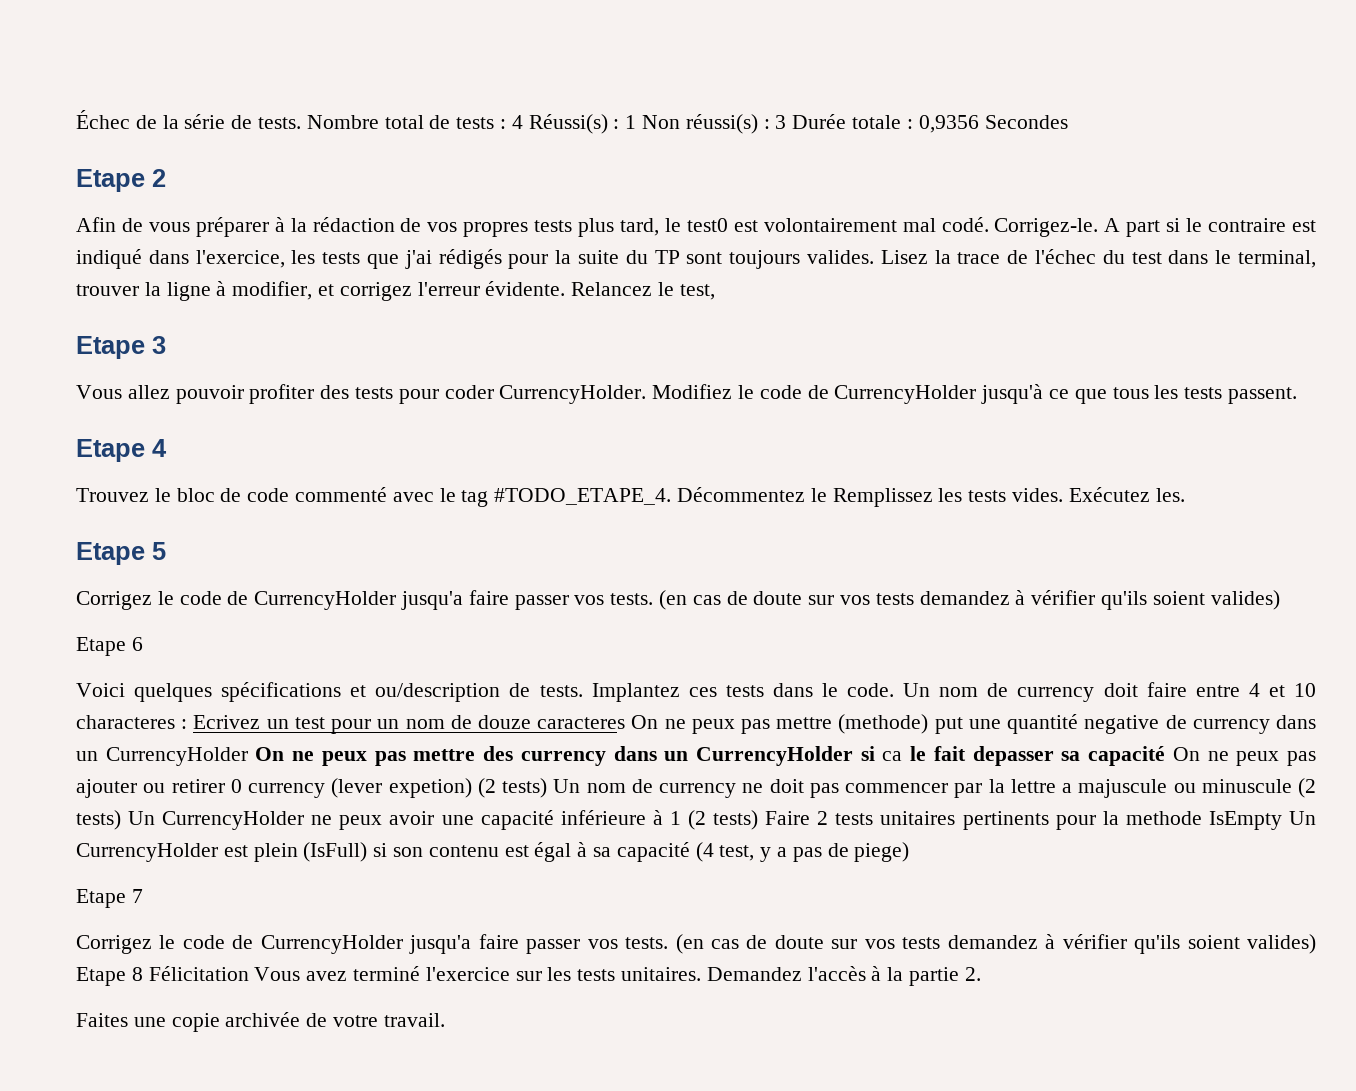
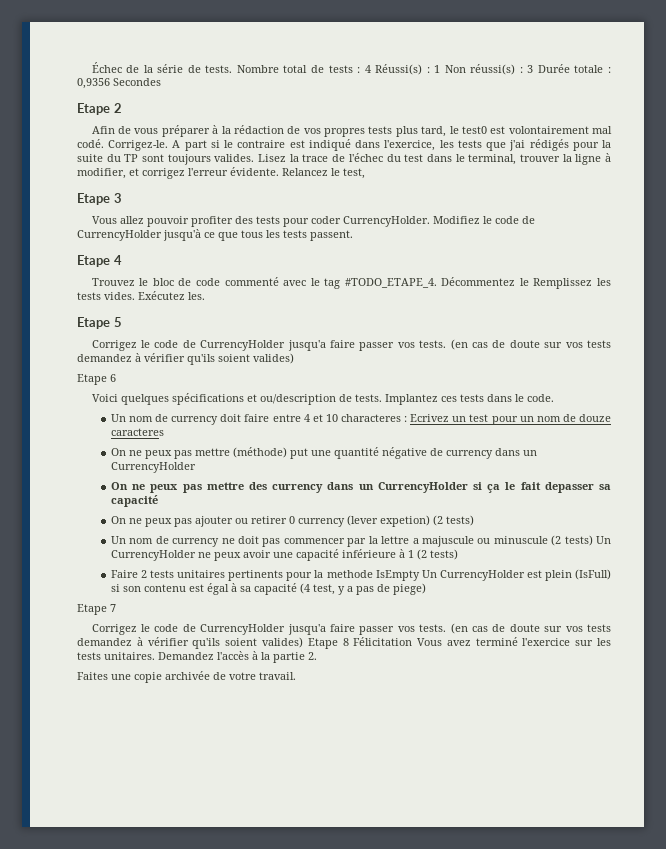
- Implantez ces tests dans le code. Un nom de currency doit faire entre 4 et 10 characteres :
+ Implantez ces tests dans le code.
+ Un nom de currency doit faire entre 4 et 10 characteres :
- Ecrivez un test pour un nom de douze caracteres On ne peux pas mettre (methode) put une quantité negative de currency dans un CurrencyHolder On ne peux pas mettre des currency dans un CurrencyHolder si ca le fait depasser sa capacité On ne peux pas ajouter ou retirer 0 currency (lever expetion) (2 tests) Un nom de currency ne doit pas commencer par la lettre a majuscule ou minuscule (2 tests) Un CurrencyHolder ne peux avoir une capacité inférieure à 1 (2 tests) Faire 2 tests unitaires pertinents pour la methode IsEmpty Un CurrencyHolder est plein (IsFull) si son contenu est égal à sa capacité (4 test, y a pas de piege)
+ Ecrivez un test pour un nom de douze caracteres
+ On ne peux pas mettre (méthode) put une quantité négative de currency dans un CurrencyHolder
+ On ne peux pas mettre des currency dans un CurrencyHolder si ça le fait depasser sa capacité
+ On ne peux pas ajouter ou retirer 0 currency (lever expetion) (2 tests)
+ Un nom de currency ne doit pas commencer par la lettre a majuscule ou minuscule (2 tests) Un CurrencyHolder ne peux avoir une capacité inférieure à 1 (2 tests)
+ Faire 2 tests unitaires pertinents pour la methode IsEmpty Un CurrencyHolder est plein (IsFull) si son contenu est égal à sa capacité (4 test, y a pas de piege)

